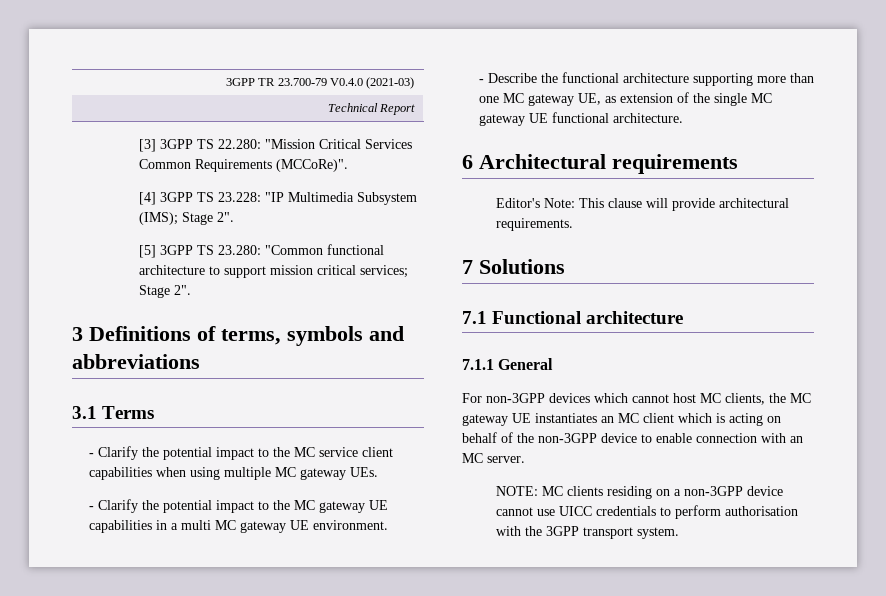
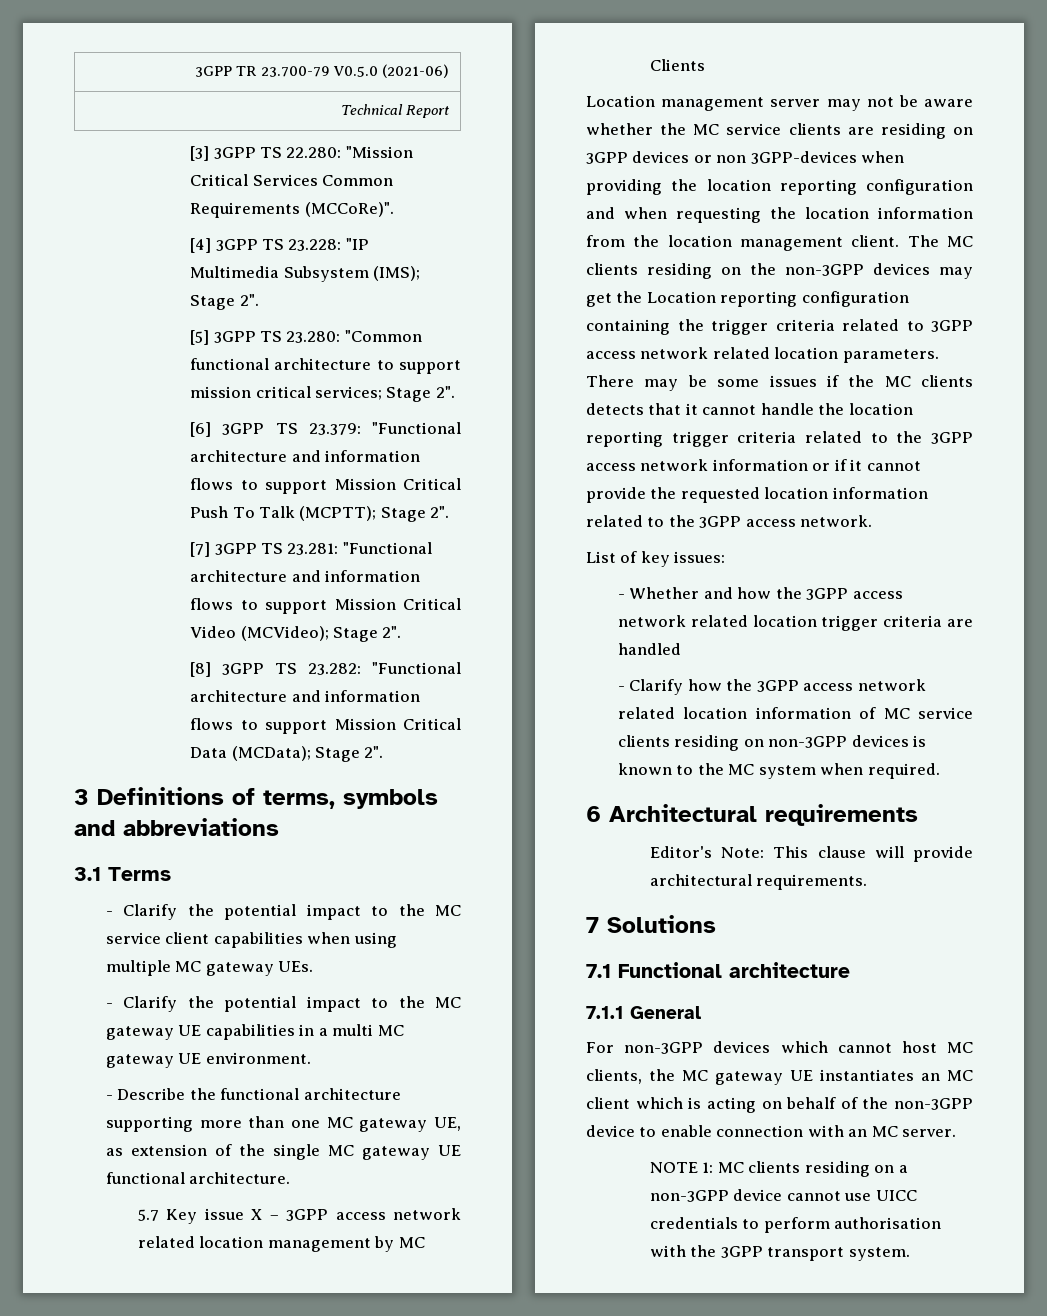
- 3GPP TR 23.700-79 V0.4.0 (2021-03)
+ 3GPP TR 23.700-79 V0.5.0 (2021-06)
+ [6] 3GPP TS 23.379: "Functional architecture and information flows to support Mission Critical Push To Talk (MCPTT); Stage 2".
+ [7] 3GPP TS 23.281: "Functional architecture and information flows to support Mission Critical Video (MCVideo); Stage 2".
+ [8] 3GPP TS 23.282: "Functional architecture and information flows to support Mission Critical Data (MCData); Stage 2".
+ 5.7 Key issue X – 3GPP access network related location management by MC Clients
+ Location management server may not be aware whether the MC service clients are residing on 3GPP devices or non 3GPP-devices when providing the location reporting configuration and when requesting the location information from the location management client. The MC clients residing on the non-3GPP devices may get the Location reporting configuration containing the trigger criteria related to 3GPP access network related location parameters. There may be some issues if the MC clients detects that it cannot handle the location reporting trigger criteria related to the 3GPP access network information or if it cannot provide the requested location information related to the 3GPP access network.
+ List of key issues:
+ - Whether and how the 3GPP access network related location trigger criteria are handled
+ - Clarify how the 3GPP access network related location information of MC service clients residing on non-3GPP devices is known to the MC system when required.
- NOTE: MC clients residing on a non-3GPP device cannot use UICC credentials to perform authorisation with the 3GPP transport system.
+ NOTE 1: MC clients residing on a non-3GPP device cannot use UICC credentials to perform authorisation with the 3GPP transport system.

